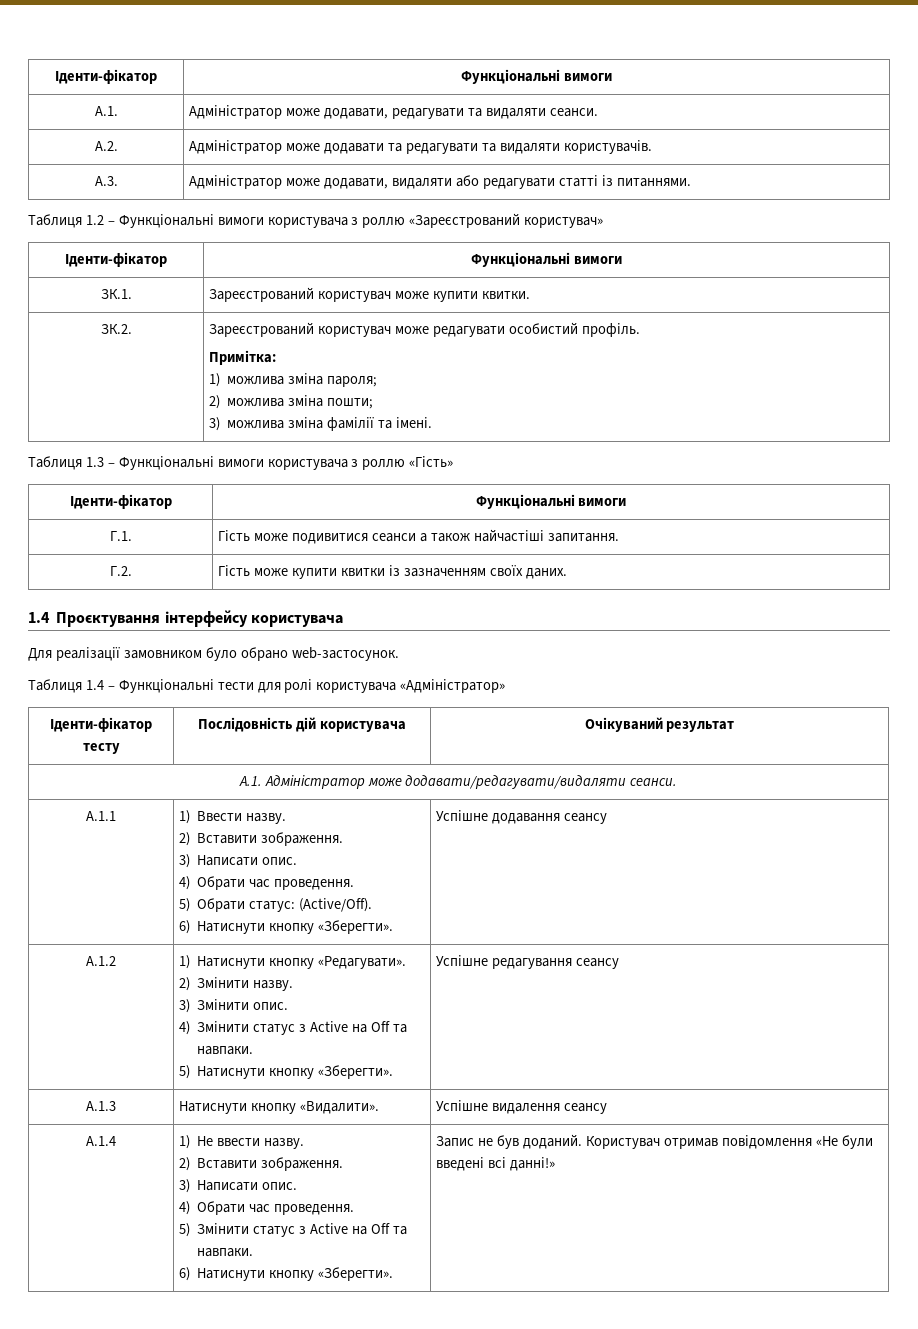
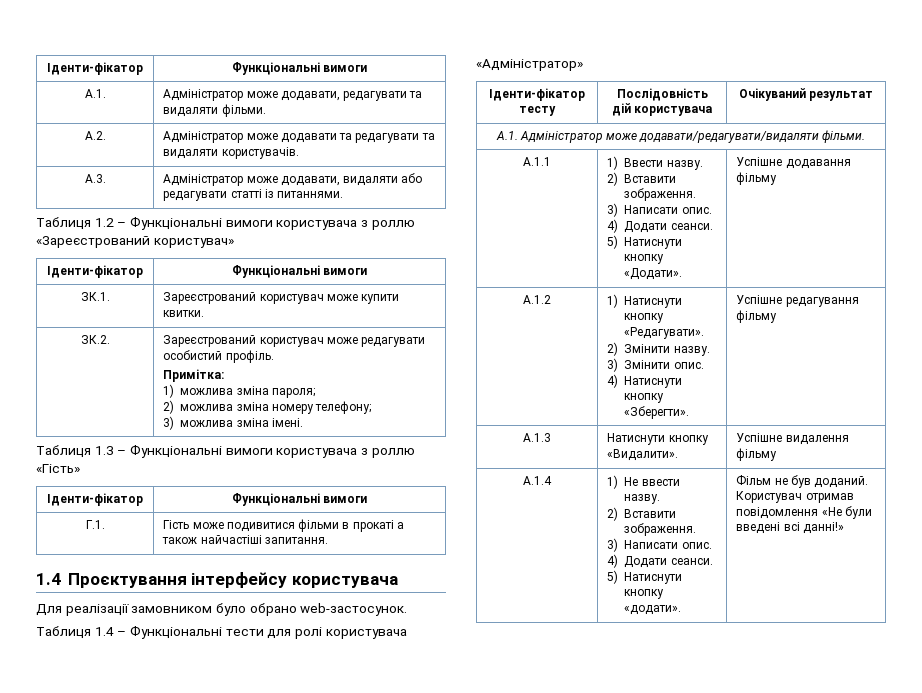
- А.1. | Адміністратор може додавати, редагувати та видаляти сеанси.
+ А.1. | Адміністратор може додавати, редагувати та видаляти фільми.
  ЗК.2. | Зареєстрований користувач може редагувати особистий профіль.
  Примітка:
  1) можлива зміна пароля;
- 2) можлива зміна пошти;
- 3) можлива зміна фамілії та імені.
+ 2) можлива зміна номеру телефону;
+ 3) можлива зміна імені.
- Г.1. | Гість може подивитися сеанси а також найчастіші запитання.
+ Г.1. | Гість може подивитися фільми в прокаті а також найчастіші запитання.
- Г.2. | Гість може купити квитки із зазначенням своїх даних.
- А.1. Адміністратор може додавати/редагувати/видаляти сеанси.
+ А.1. Адміністратор може додавати/редагувати/видаляти фільми.
  А.1.1 | 1) Ввести назву.
  2) Вставити зображення.
  3) Написати опис.
- 4) Обрати час проведення.
- 5) Обрати статус: (Active/Off).
- 6) Натиснути кнопку «Зберегти». | Успішне додавання сеансу
+ 4) Додати сеанси.
+ 5) Натиснути кнопку «Додати». | Успішне додавання фільму
  А.1.2 | 1) Натиснути кнопку «Редагувати».
  2) Змінити назву.
  3) Змінити опис.
- 4) Змінити статус з Active на Off та навпаки.
- 5) Натиснути кнопку «Зберегти». | Успішне редагування сеансу
+ 4) Натиснути кнопку «Зберегти». | Успішне редагування фільму
- А.1.3 | Натиснути кнопку «Видалити». | Успішне видалення сеансу
+ А.1.3 | Натиснути кнопку «Видалити». | Успішне видалення фільму
  А.1.4 | 1) Не ввести назву.
  2) Вставити зображення.
  3) Написати опис.
- 4) Обрати час проведення.
- 5) Змінити статус з Active на Off та навпаки.
- 6) Натиснути кнопку «Зберегти». | Запис не був доданий. Користувач отримав повідомлення «Не були введені всі данні!»
+ 4) Додати сеанси.
+ 5) Натиснути кнопку «додати». | Фільм не був доданий. Користувач отримав повідомлення «Не були введені всі данні!»

